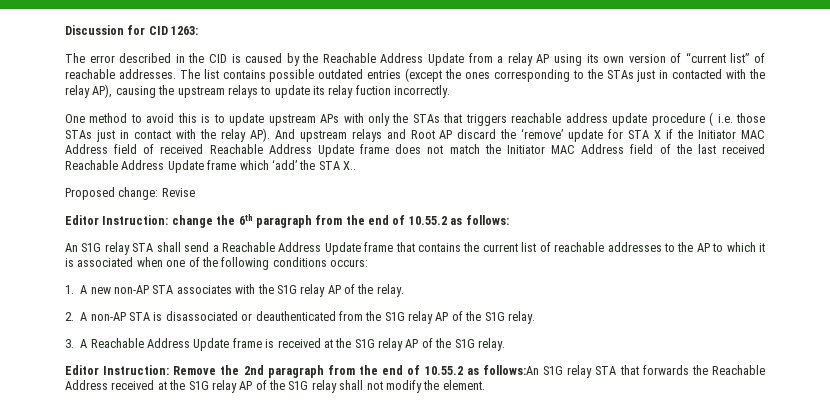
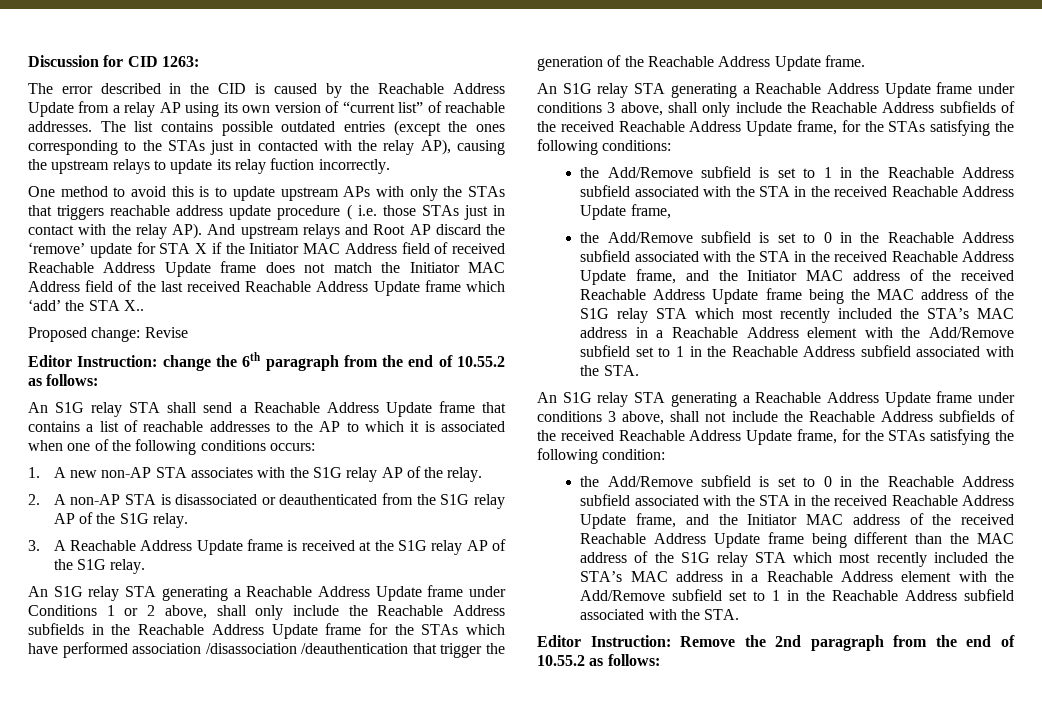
- An S1G relay STA shall send a Reachable Address Update frame that contains the current list of reachable addresses to the AP to which it is associated when one of the following conditions occurs:
+ An S1G relay STA shall send a Reachable Address Update frame that contains a list of reachable addresses to the AP to which it is associated when one of the following conditions occurs:
+ An S1G relay STA generating a Reachable Address Update frame under Conditions 1 or 2 above, shall only include the Reachable Address subfields in the Reachable Address Update frame for the STAs which have performed association /disassociation /deauthentication that trigger the generation of the Reachable Address Update frame.
+ An S1G relay STA generating a Reachable Address Update frame under conditions 3 above, shall only include the Reachable Address subfields of the received Reachable Address Update frame, for the STAs satisfying the following conditions:
+ the Add/Remove subfield is set to 1 in the Reachable Address subfield associated with the STA in the received Reachable Address Update frame,
+ the Add/Remove subfield is set to 0 in the Reachable Address subfield associated with the STA in the received Reachable Address Update frame, and the Initiator MAC address of the received Reachable Address Update frame being the MAC address of the S1G relay STA which most recently included the STA’s MAC address in a Reachable Address element with the Add/Remove subfield set to 1 in the Reachable Address subfield associated with the STA.
+ An S1G relay STA generating a Reachable Address Update frame under conditions 3 above, shall not include the Reachable Address subfields of the received Reachable Address Update frame, for the STAs satisfying the following condition:
+ the Add/Remove subfield is set to 0 in the Reachable Address subfield associated with the STA in the received Reachable Address Update frame, and the Initiator MAC address of the received Reachable Address Update frame being different than the MAC address of the S1G relay STA which most recently included the STA’s MAC address in a Reachable Address element with the Add/Remove subfield set to 1 in the Reachable Address subfield associated with the STA.
- Editor Instruction: Remove the 2nd paragraph from the end of 10.55.2 as follows:An S1G relay STA that forwards the Reachable Address received at the S1G relay AP of the S1G relay shall not modify the element.
+ Editor Instruction: Remove the 2nd paragraph from the end of 10.55.2 as follows:

